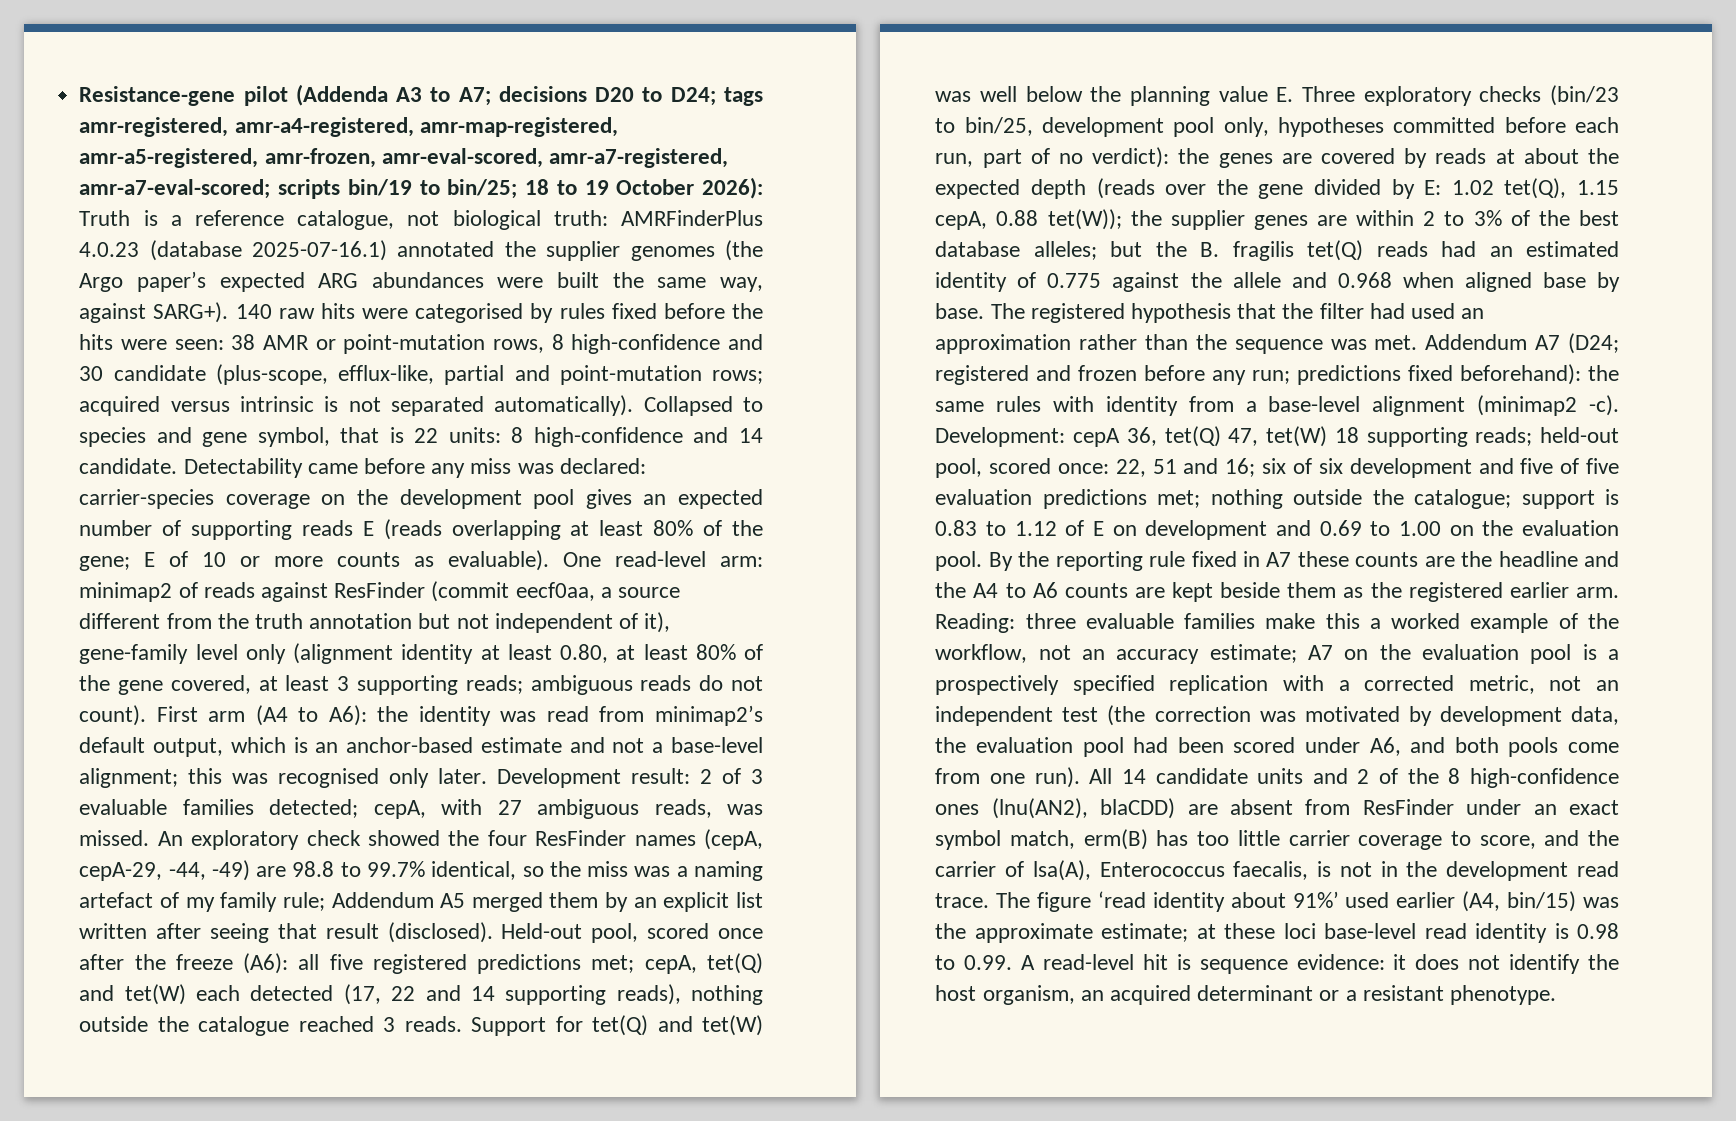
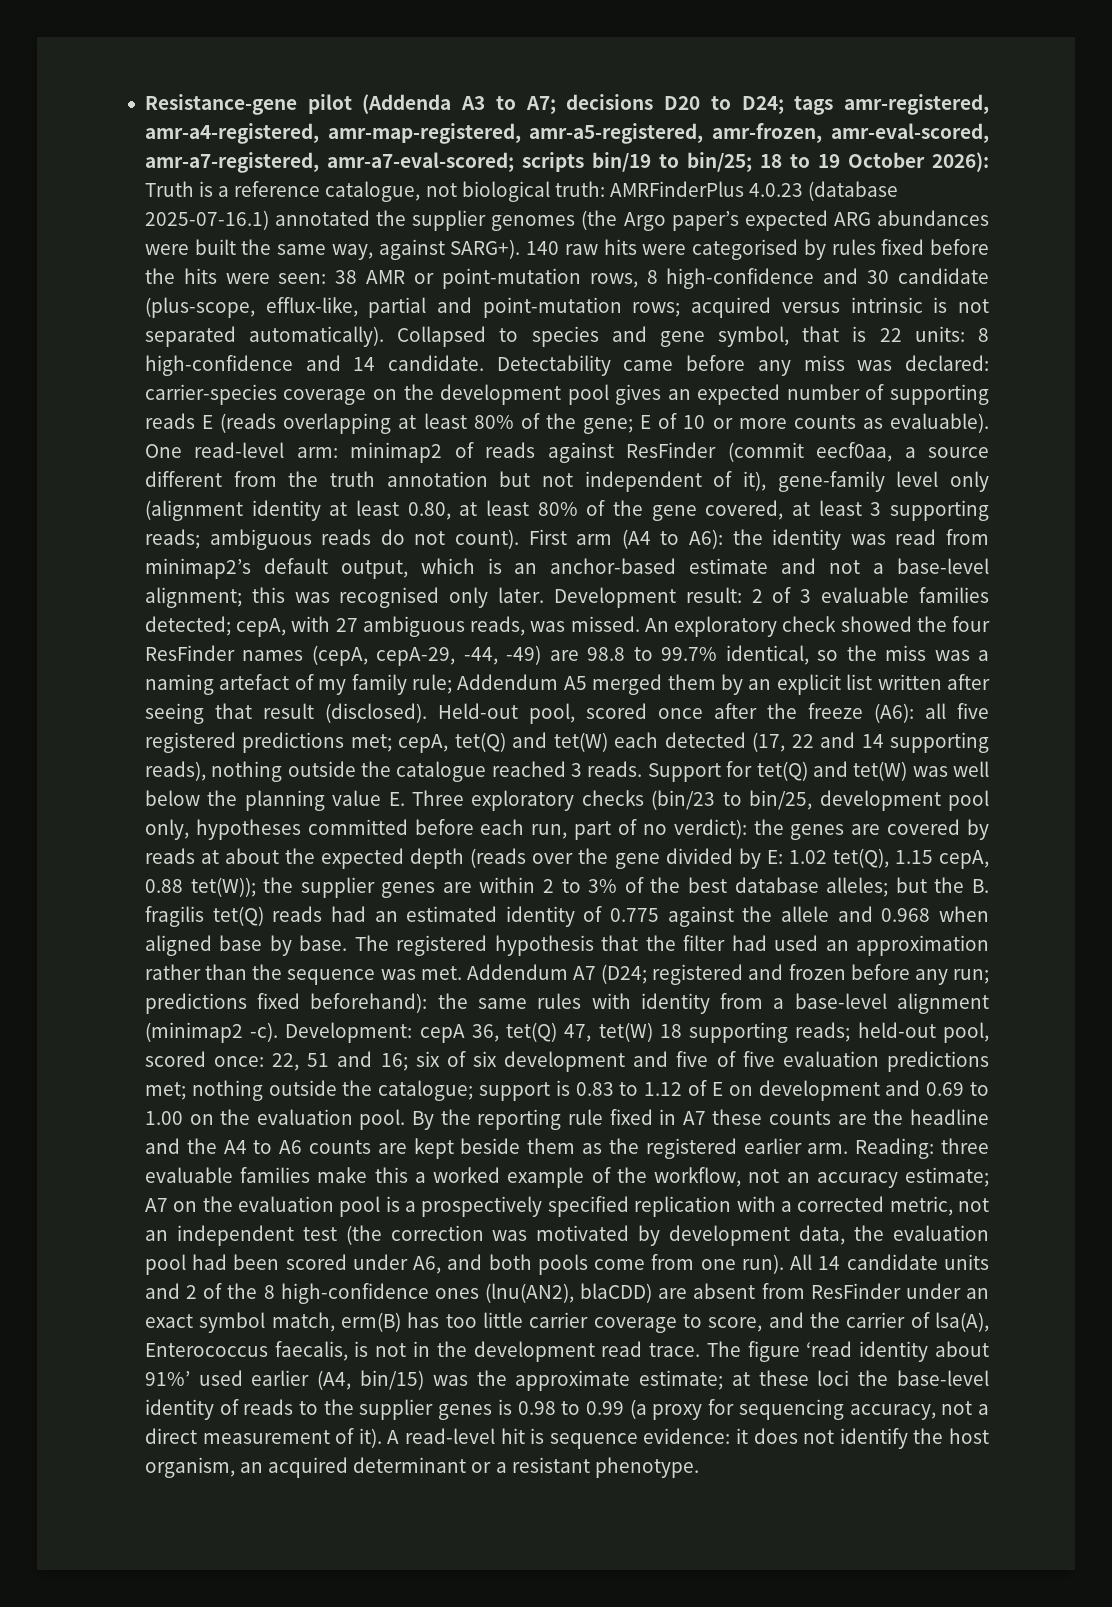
- The figure ‘read identity about 91%’ used earlier (A4, bin/15) was the approximate estimate; at these loci base-level read identity is 0.98 to 0.99. A read-level hit is sequence evidence: it does not identify the host organism, an acquired determinant or a resistant phenotype.
+ The figure ‘read identity about 91%’ used earlier (A4, bin/15) was the approximate estimate; at these loci the base-level identity of reads to the supplier genes is 0.98 to 0.99 (a proxy for sequencing accuracy, not a direct measurement of it). A read-level hit is sequence evidence: it does not identify the host organism, an acquired determinant or a resistant phenotype.

